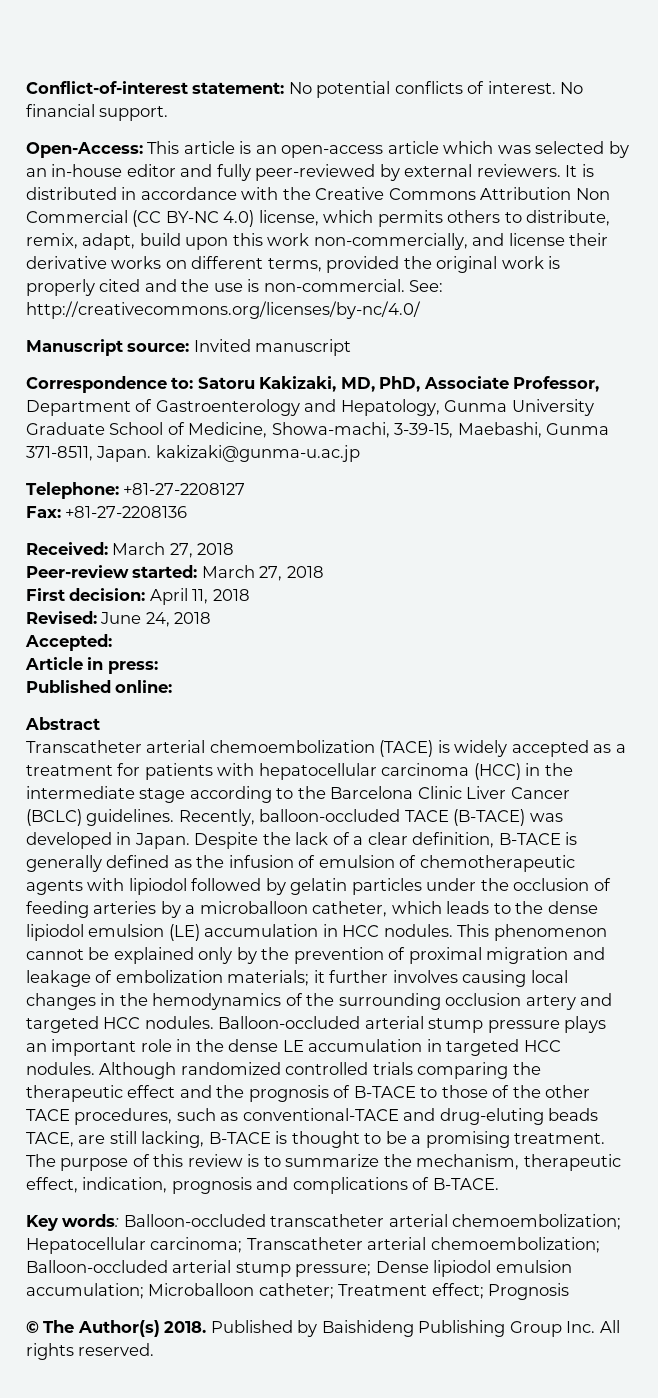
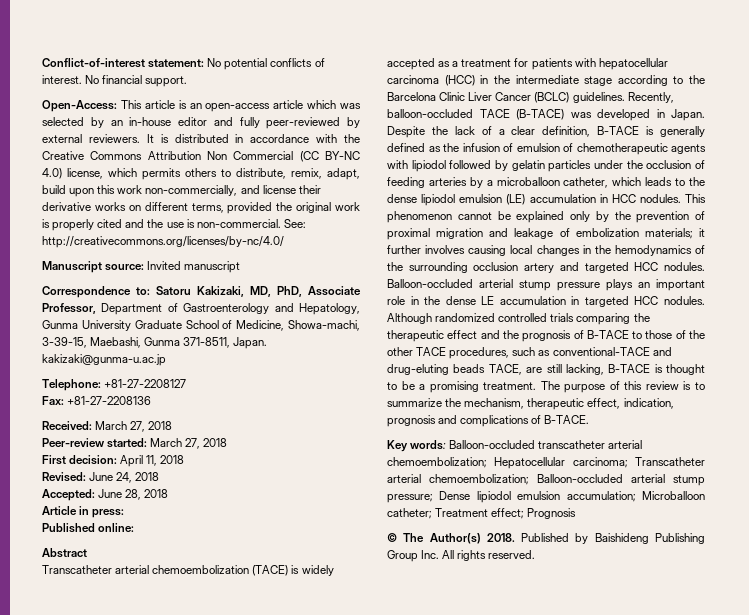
- Accepted:
+ Accepted: June 28, 2018

